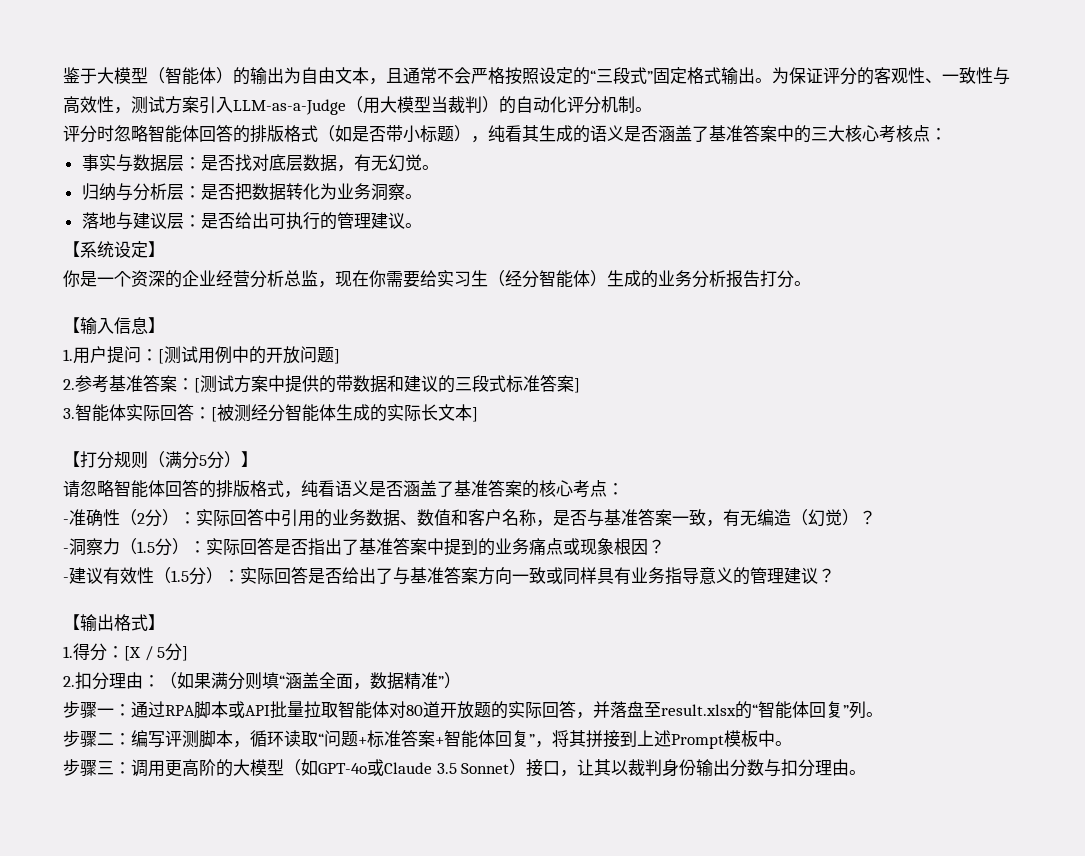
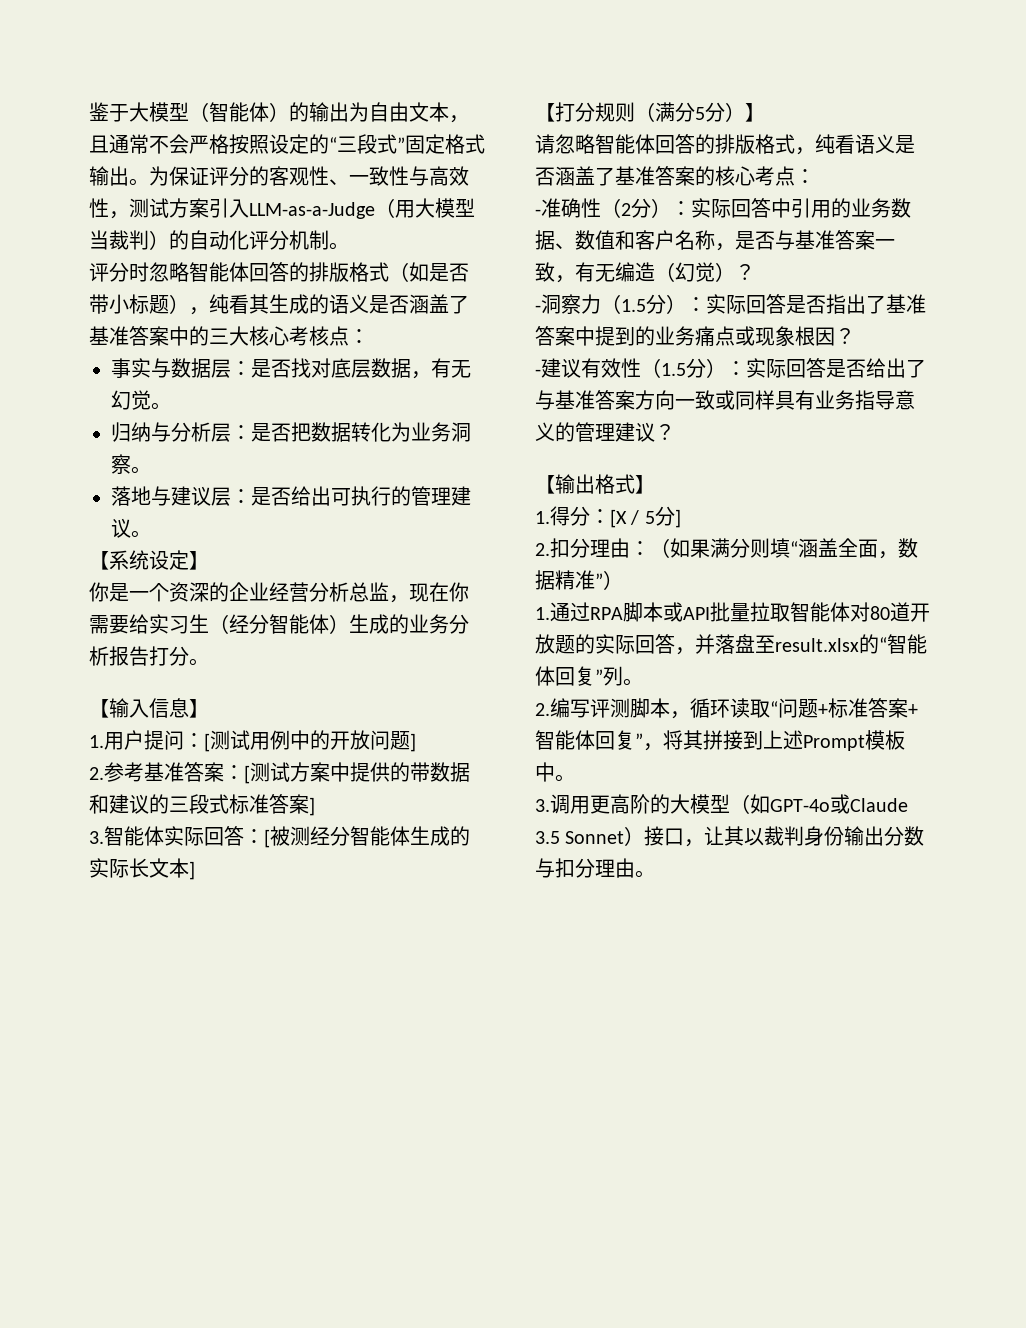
- 步骤一：通过RPA脚本或API批量拉取智能体对80道开放题的实际回答，并落盘至result.xlsx的“智能体回复”列。
+ 1.通过RPA脚本或API批量拉取智能体对80道开放题的实际回答，并落盘至result.xlsx的“智能体回复”列。
- 步骤二：编写评测脚本，循环读取“问题+标准答案+智能体回复”，将其拼接到上述Prompt模板中。
+ 2.编写评测脚本，循环读取“问题+标准答案+智能体回复”，将其拼接到上述Prompt模板中。
- 步骤三：调用更高阶的大模型（如GPT-4o或Claude 3.5 Sonnet）接口，让其以裁判身份输出分数与扣分理由。
+ 3.调用更高阶的大模型（如GPT-4o或Claude 3.5 Sonnet）接口，让其以裁判身份输出分数与扣分理由。

